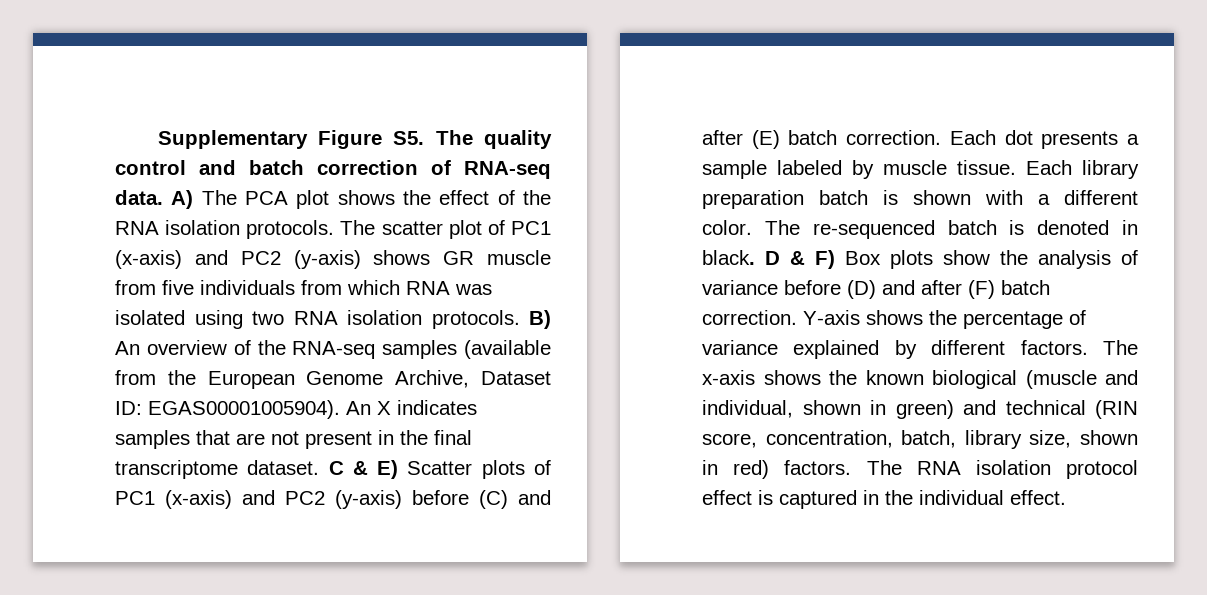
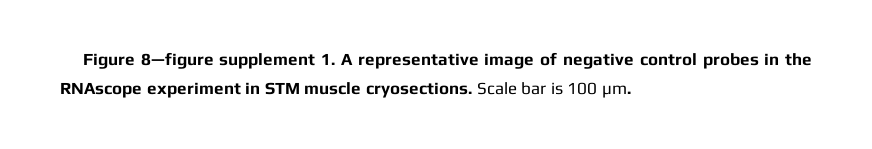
- Supplementary Figure S5. The quality control and batch correction of RNA-seq data. A) The PCA plot shows the effect of the RNA isolation protocols. The scatter plot of PC1 (x-axis) and PC2 (y-axis) shows GR muscle from five individuals from which RNA was isolated using two RNA isolation protocols. B) An overview of the RNA-seq samples (available from the European Genome Archive, Dataset ID: EGAS00001005904). An X indicates samples that are not present in the final transcriptome dataset. C & E) Scatter plots of PC1 (x-axis) and PC2 (y-axis) before (C) and after (E) batch correction. Each dot presents a sample labeled by muscle tissue. Each library preparation batch is shown with a different color. The re-sequenced batch is denoted in black. D & F) Box plots show the analysis of variance before (D) and after (F) batch correction. Y-axis shows the percentage of variance explained by different factors. The x-axis shows the known biological (muscle and individual, shown in green) and technical (RIN score, concentration, batch, library size, shown in red) factors. The RNA isolation protocol effect is captured in the individual effect.
+ Figure 8—figure supplement 1. A representative image of negative control probes in the RNAscope experiment in STM muscle cryosections. Scale bar is 100 μm.

